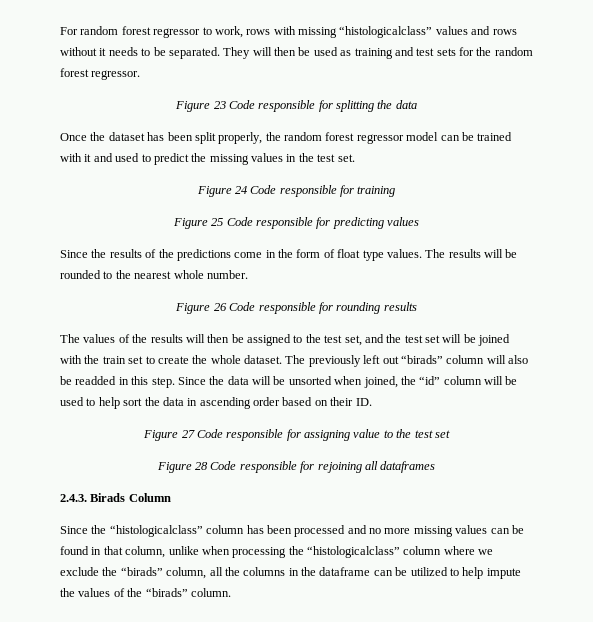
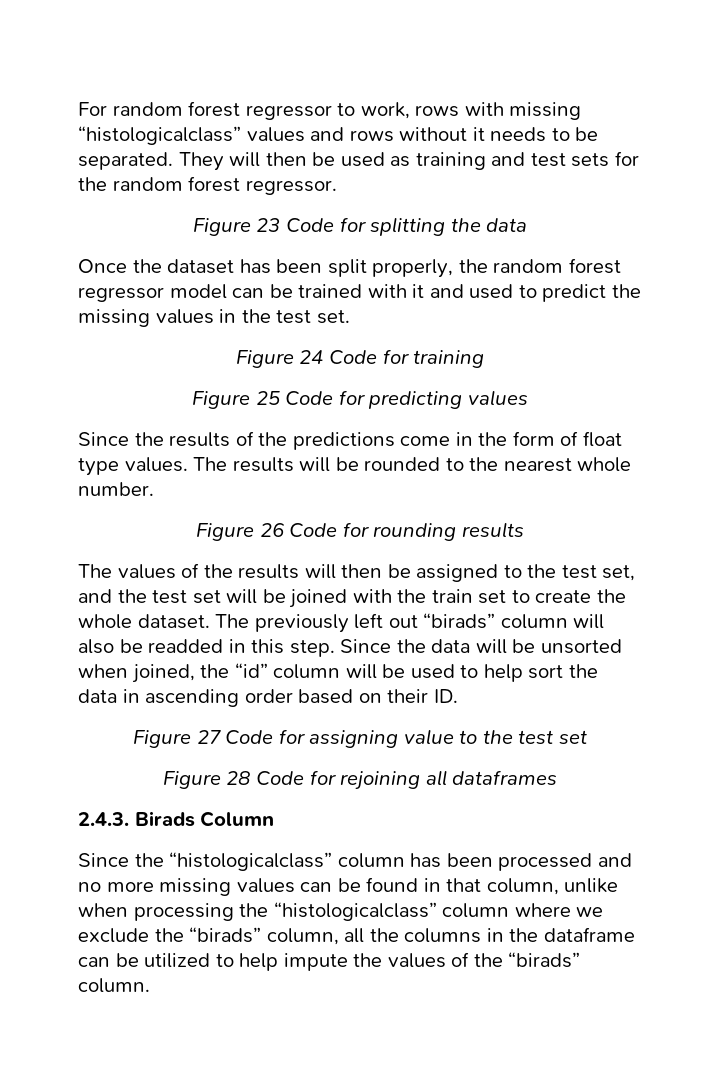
- Figure 23 Code responsible for splitting the data
+ Figure 23 Code for splitting the data
- Figure 24 Code responsible for training
+ Figure 24 Code for training
- Figure 25 Code responsible for predicting values
+ Figure 25 Code for predicting values
- Figure 26 Code responsible for rounding results
+ Figure 26 Code for rounding results
- Figure 27 Code responsible for assigning value to the test set
+ Figure 27 Code for assigning value to the test set
- Figure 28 Code responsible for rejoining all dataframes
+ Figure 28 Code for rejoining all dataframes

